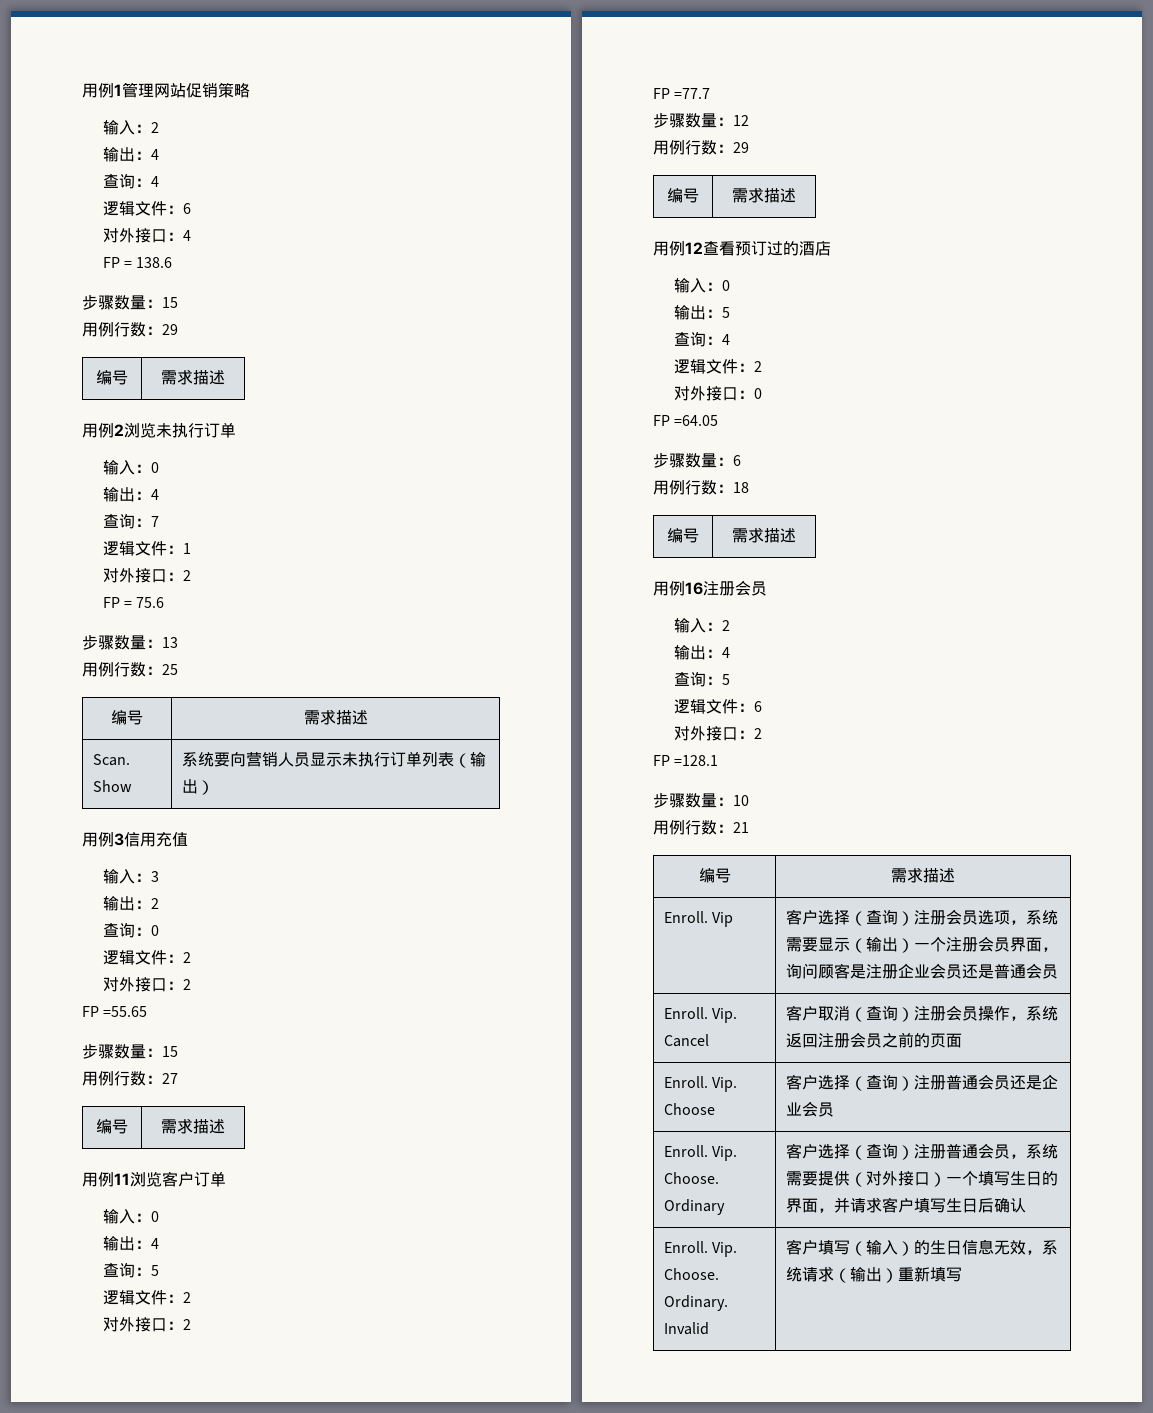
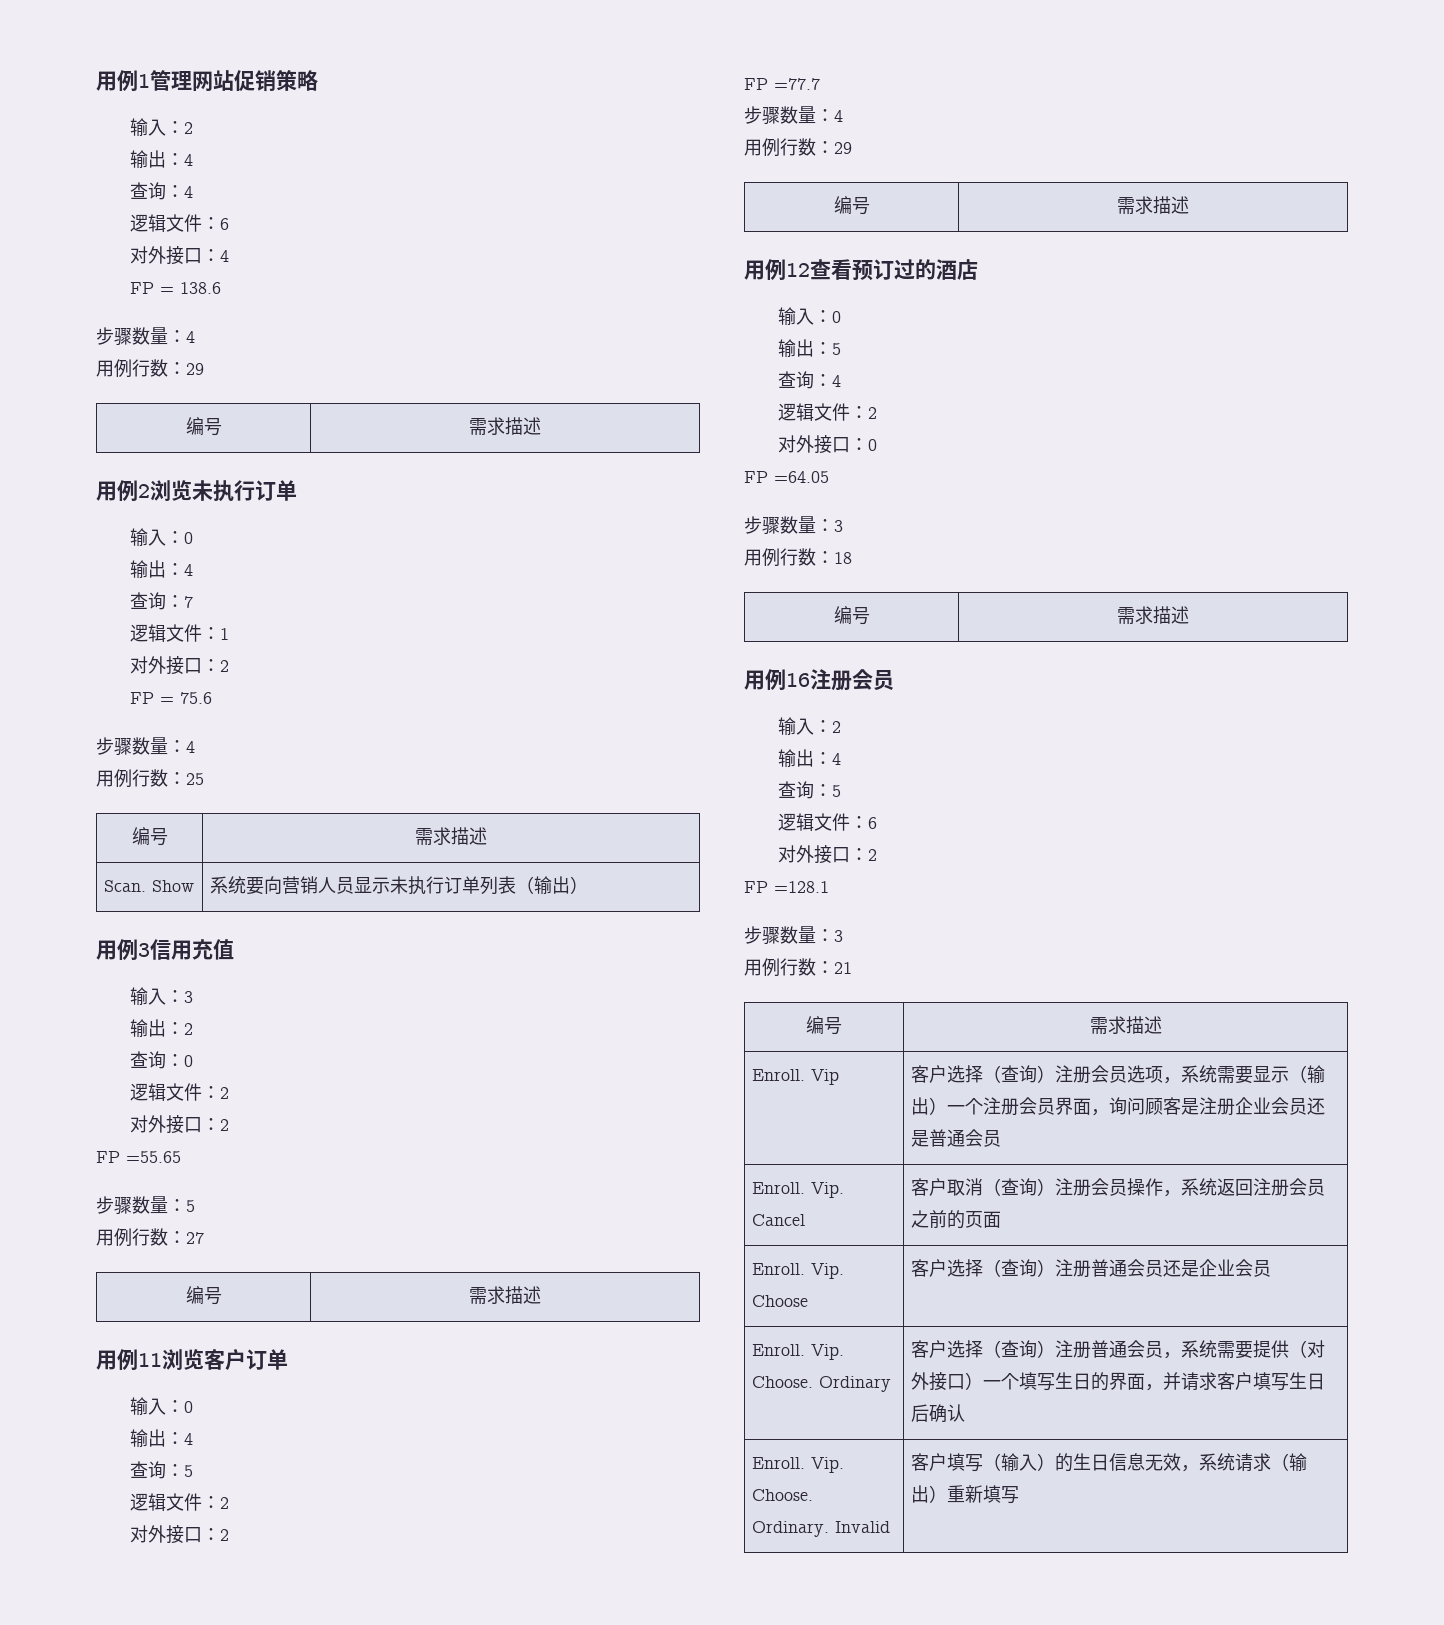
  FP = 138.6
- 步骤数量：15
+ 步骤数量：4
  FP = 75.6
- 步骤数量：13
+ 步骤数量：4
  FP =55.65
- 步骤数量：15
+ 步骤数量：5
  FP =77.7
- 步骤数量：12
+ 步骤数量：4
  FP =64.05
- 步骤数量：6
+ 步骤数量：3
  FP =128.1
- 步骤数量：10
+ 步骤数量：3

